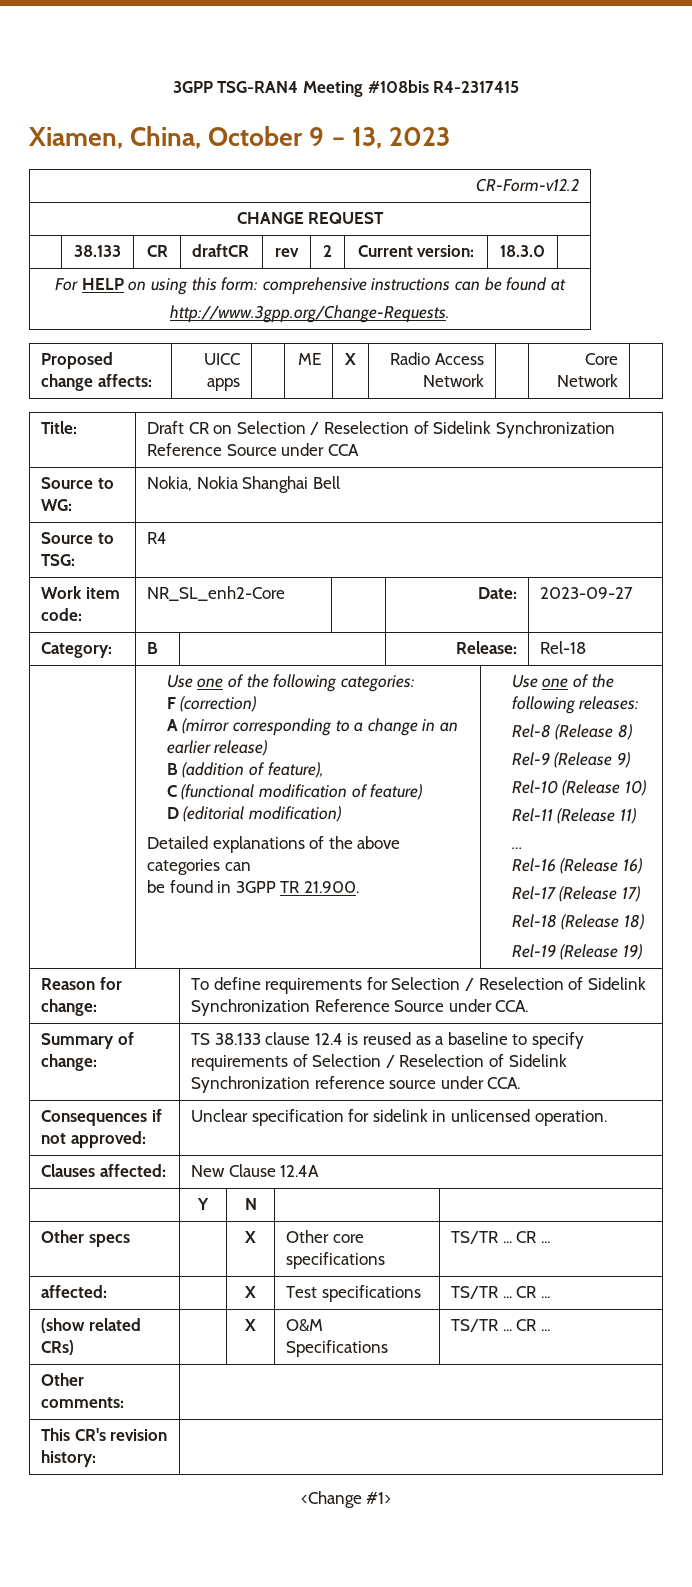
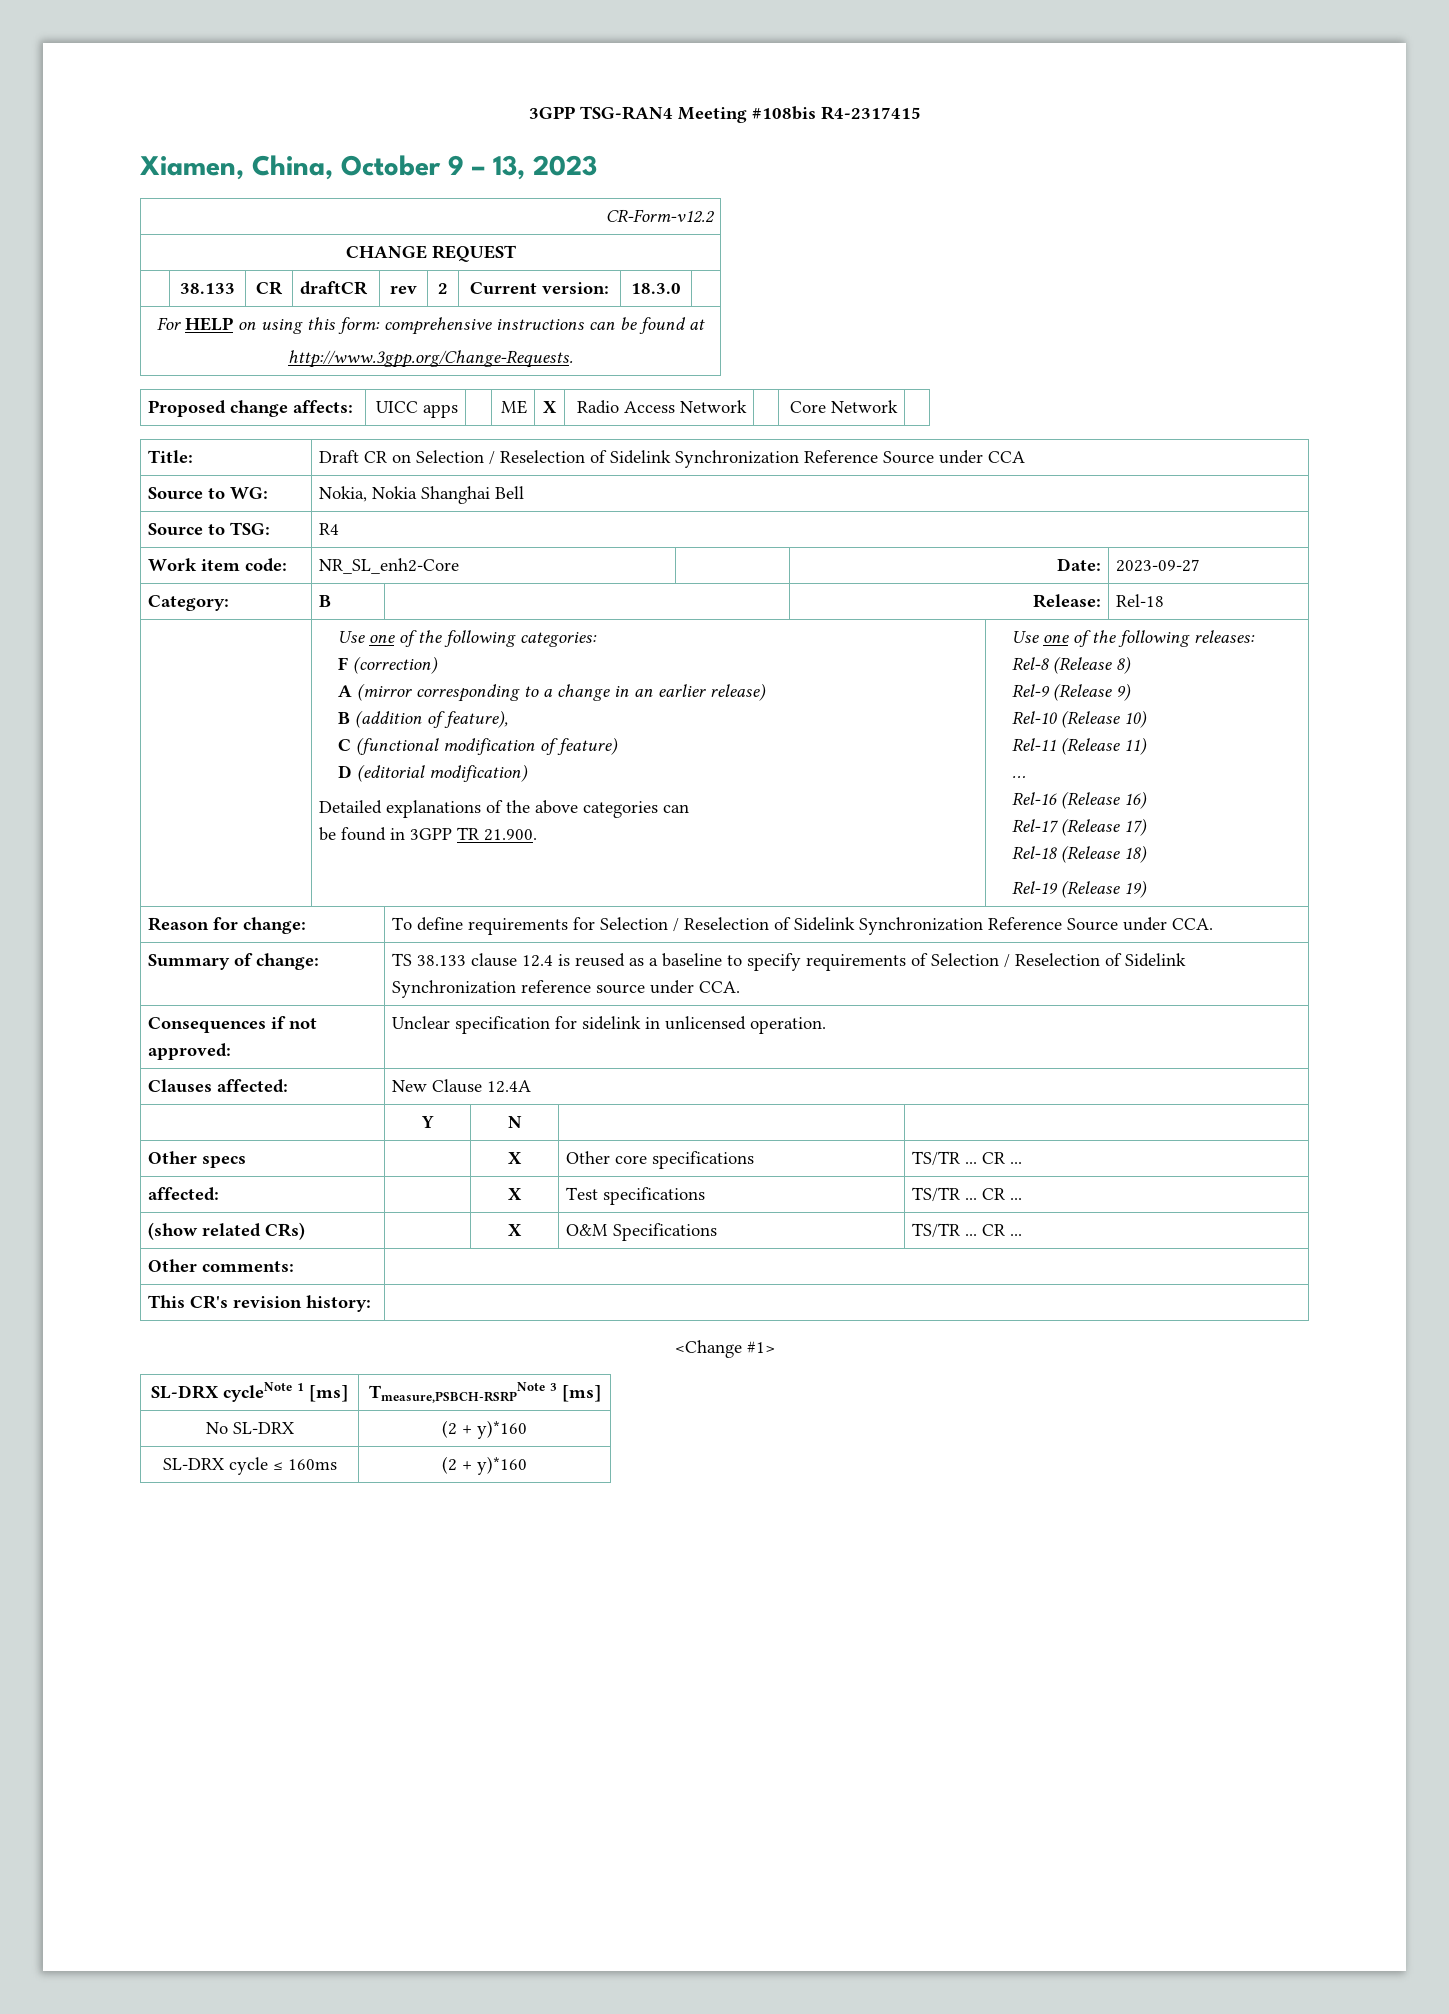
+ SL-DRX cycleNote 1 [ms] | Tmeasure,PSBCH-RSRPNote 3 [ms]
+ No SL-DRX | (2 + y)*160
+ SL-DRX cycle ≤ 160ms | (2 + y)*160

